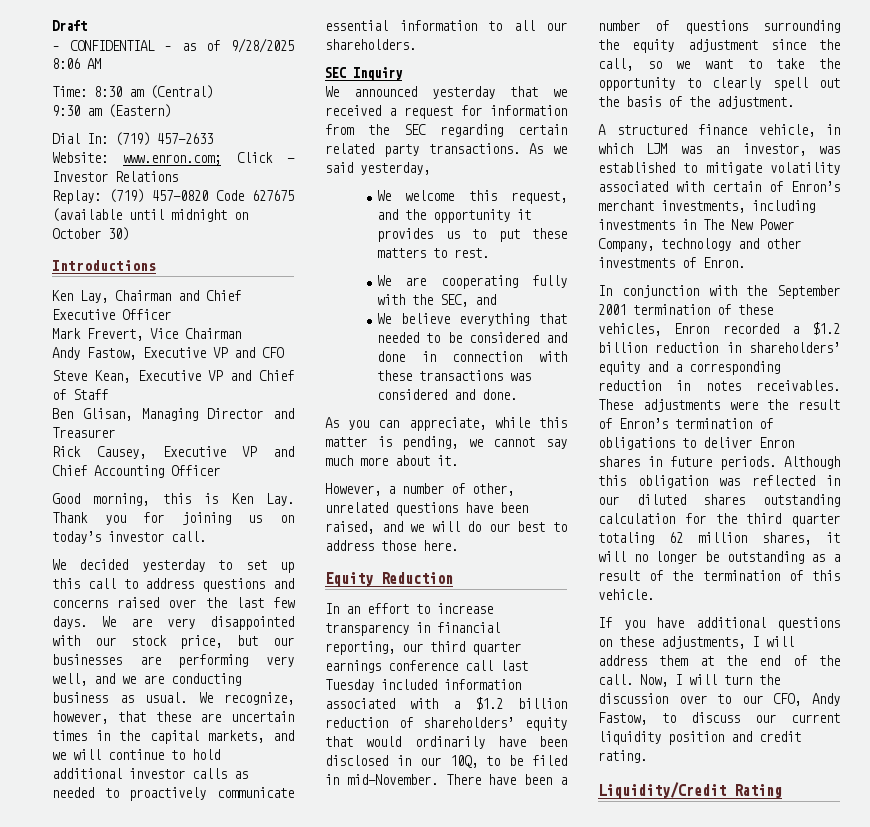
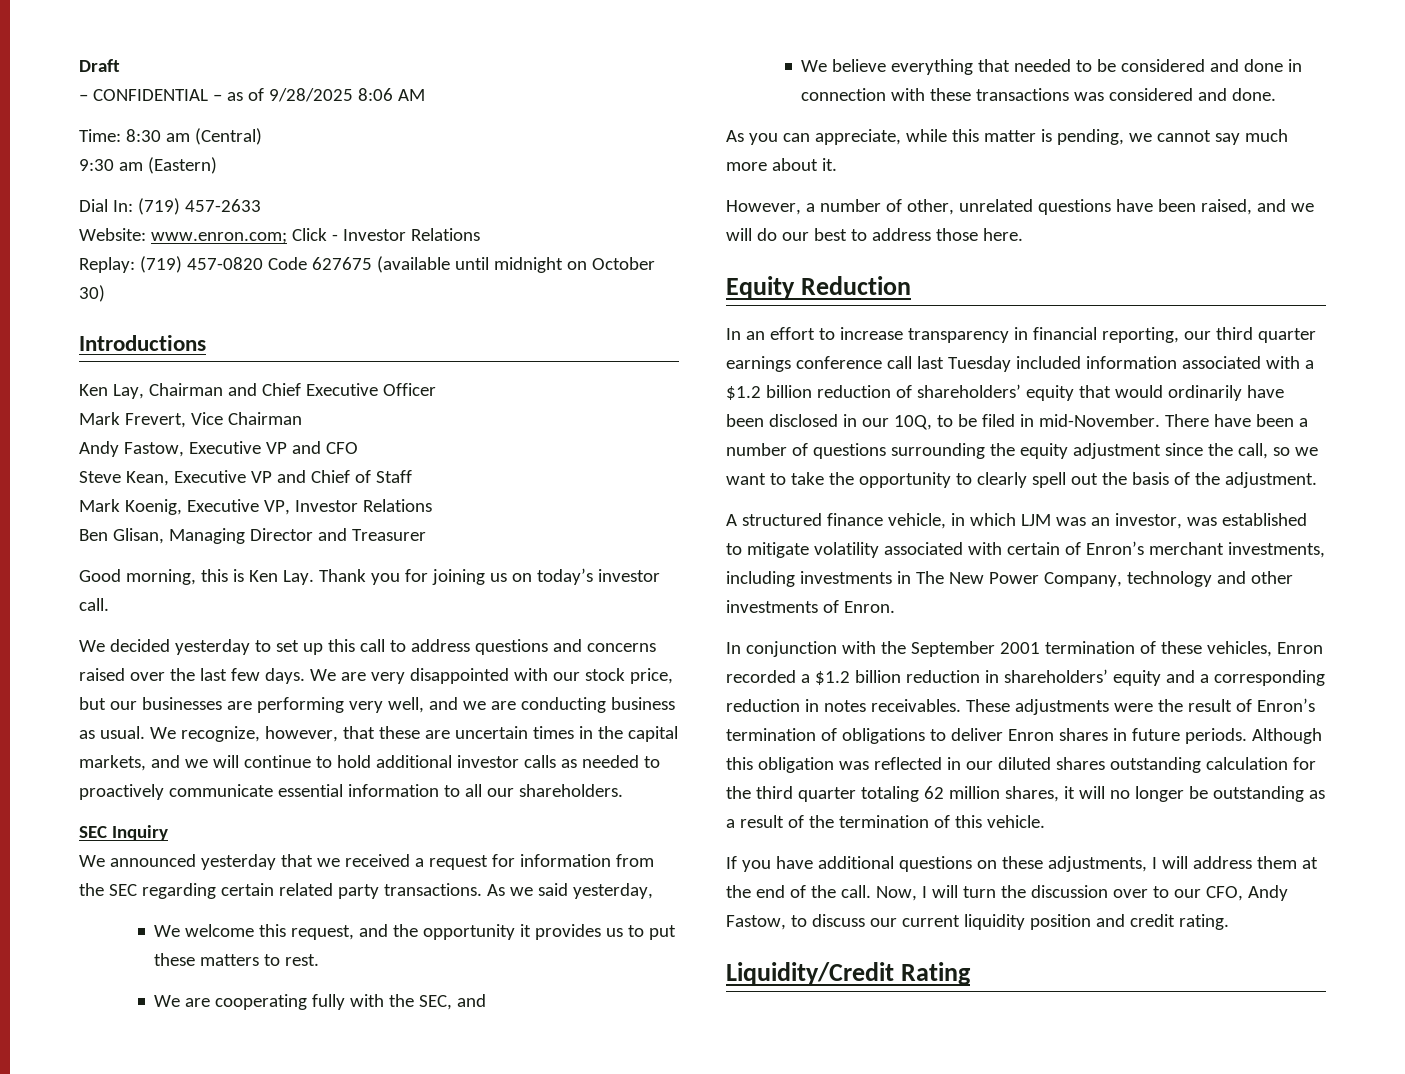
+ Mark Koenig, Executive VP, Investor Relations
- Rick Causey, Executive VP and Chief Accounting Officer

